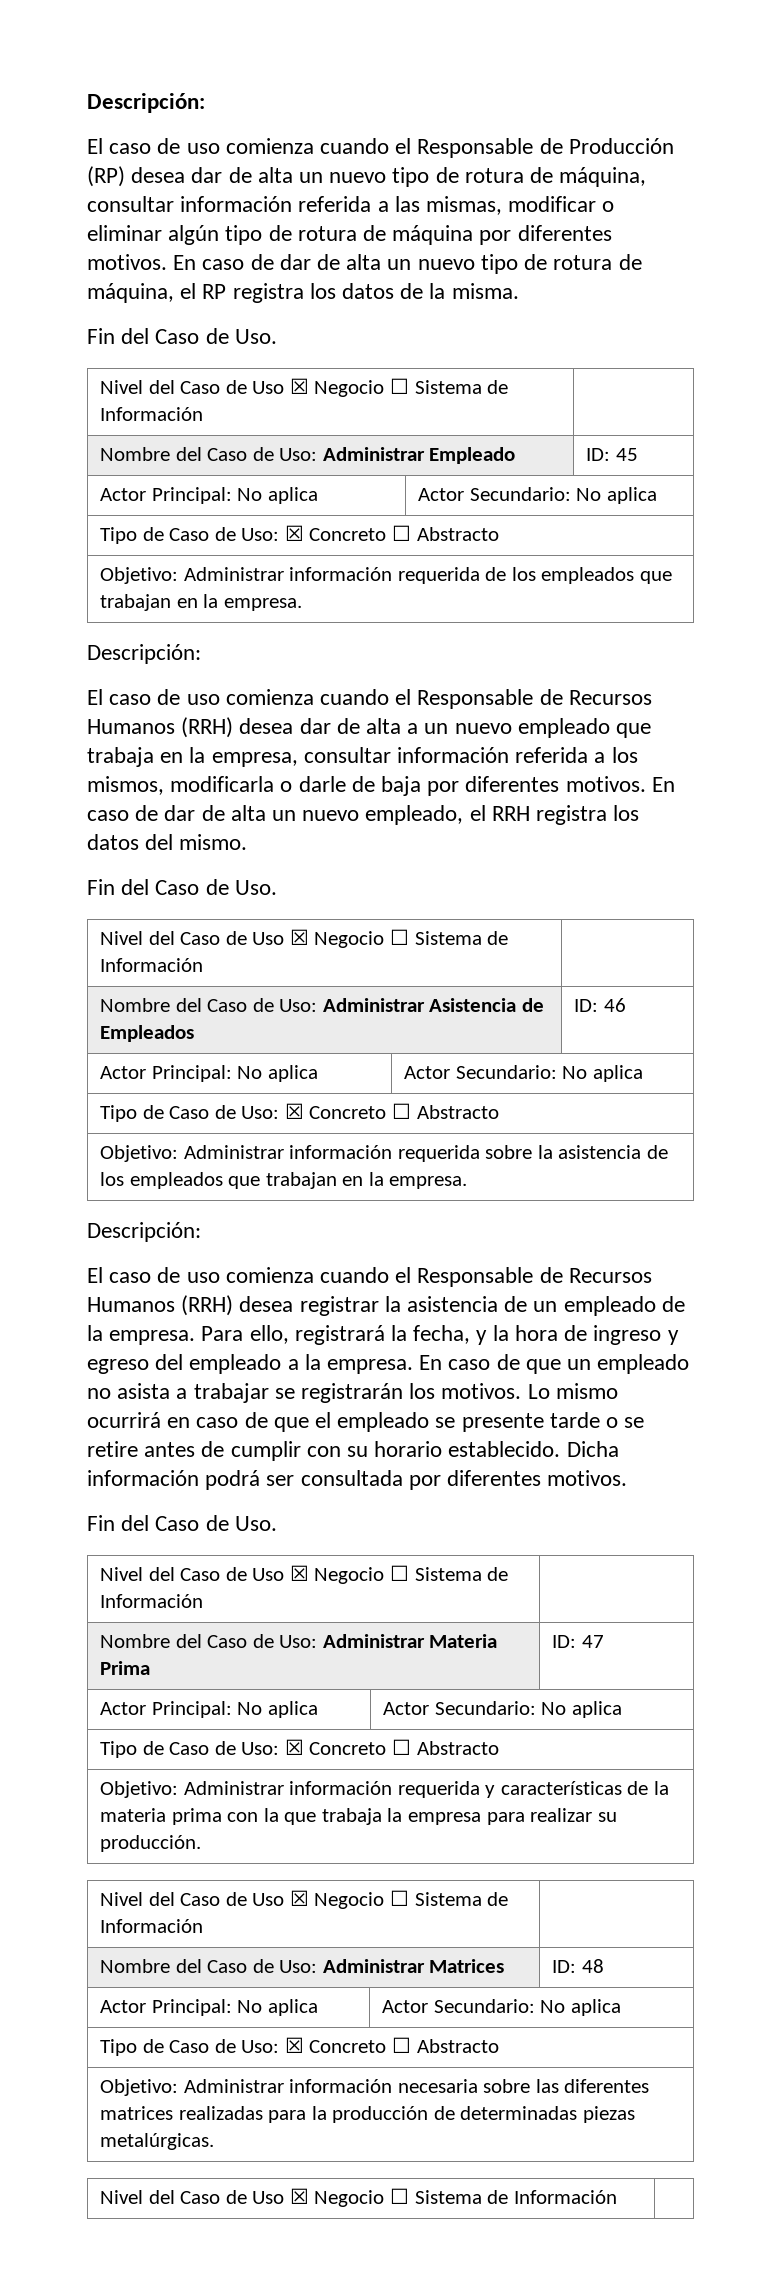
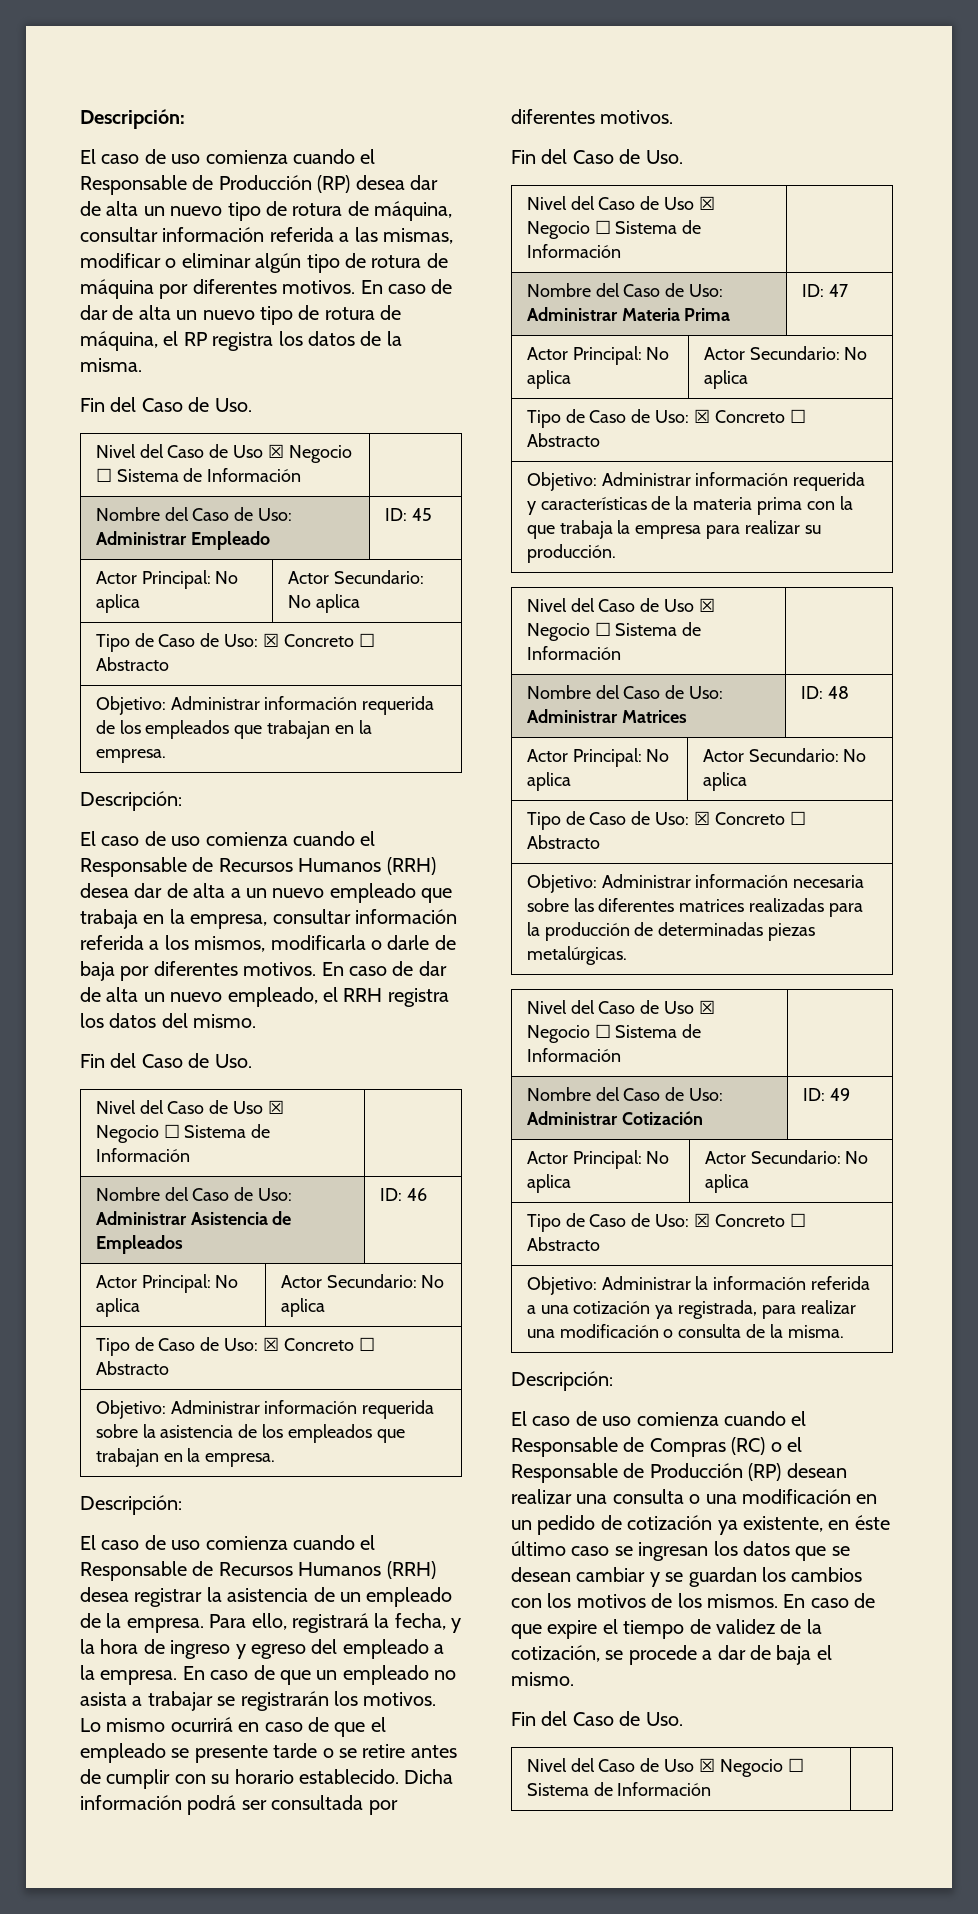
+ Nombre del Caso de Uso: Administrar Cotización | ID: 49
+ Actor Principal: No aplica | Actor Secundario: No aplica
+ Tipo de Caso de Uso: ☒ Concreto ☐ Abstracto
+ Objetivo: Administrar la información referida a una cotización ya registrada, para realizar una modificación o consulta de la misma.
+ Descripción:
+ El caso de uso comienza cuando el Responsable de Compras (RC) o el Responsable de Producción (RP) desean realizar una consulta o una modificación en un pedido de cotización ya existente, en éste último caso se ingresan los datos que se desean cambiar y se guardan los cambios con los motivos de los mismos. En caso de que expire el tiempo de validez de la cotización, se procede a dar de baja el mismo.
+ Fin del Caso de Uso.
+ Nivel del Caso de Uso ☒ Negocio ☐ Sistema de Información |

